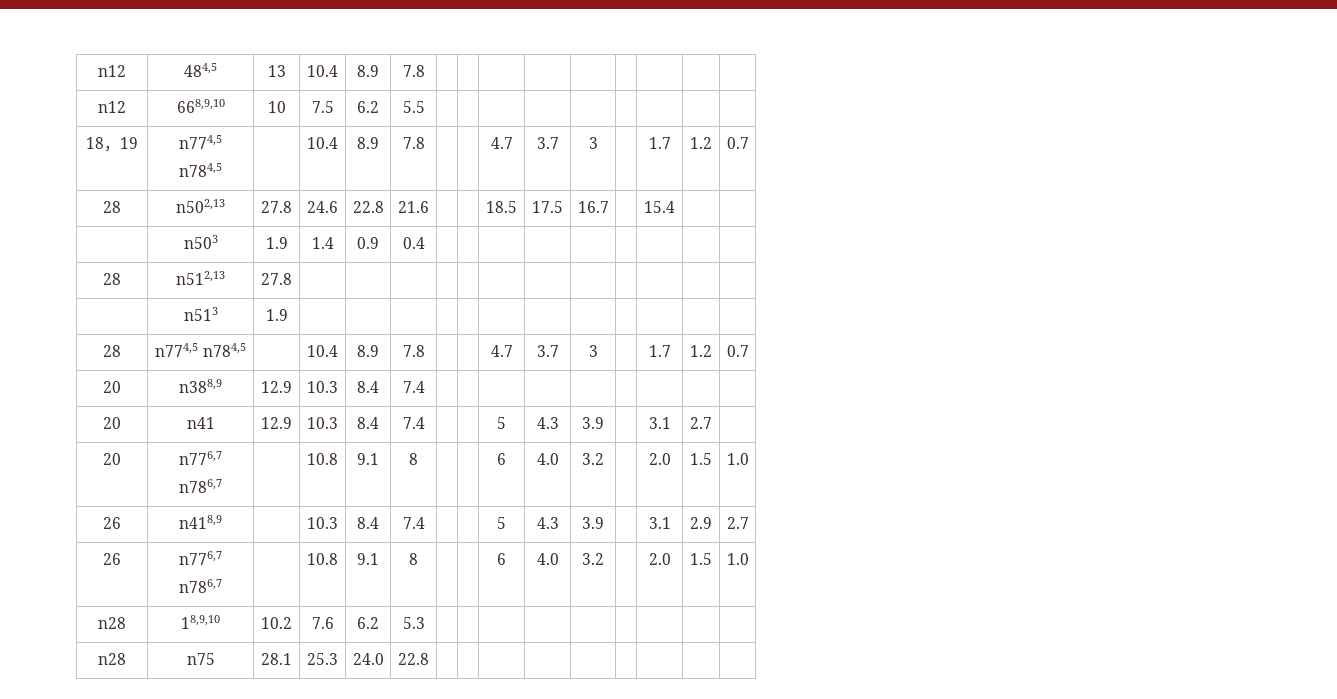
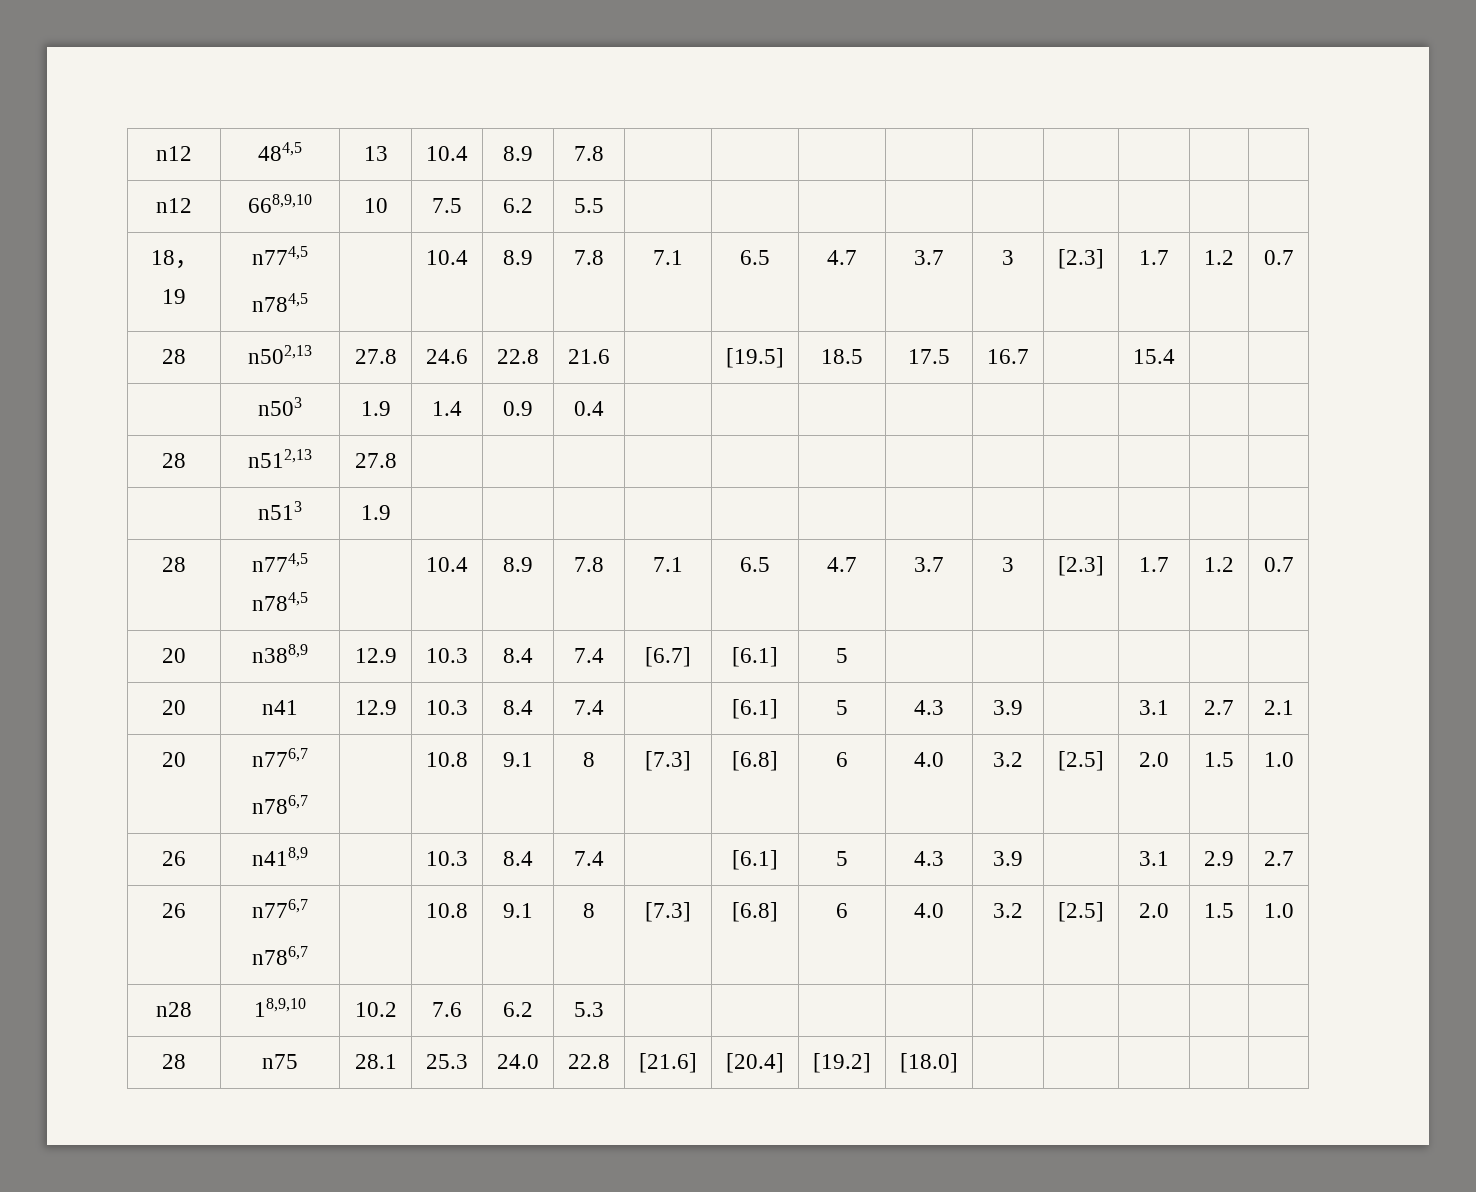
  18，19 | n774,5
- n784,5 | | 10.4 | 8.9 | 7.8 | | | 4.7 | 3.7 | 3 | | 1.7 | 1.2 | 0.7
+ n784,5 | | 10.4 | 8.9 | 7.8 | 7.1 | 6.5 | 4.7 | 3.7 | 3 | [2.3] | 1.7 | 1.2 | 0.7
- 28 | n502,13 | 27.8 | 24.6 | 22.8 | 21.6 | | | 18.5 | 17.5 | 16.7 | | 15.4 | |
+ 28 | n502,13 | 27.8 | 24.6 | 22.8 | 21.6 | | [19.5] | 18.5 | 17.5 | 16.7 | | 15.4 | |
- 28 | n774,5 n784,5 | | 10.4 | 8.9 | 7.8 | | | 4.7 | 3.7 | 3 | | 1.7 | 1.2 | 0.7
+ 28 | n774,5 n784,5 | | 10.4 | 8.9 | 7.8 | 7.1 | 6.5 | 4.7 | 3.7 | 3 | [2.3] | 1.7 | 1.2 | 0.7
- 20 | n388,9 | 12.9 | 10.3 | 8.4 | 7.4 | | | | | | | | |
+ 20 | n388,9 | 12.9 | 10.3 | 8.4 | 7.4 | [6.7] | [6.1] | 5 | | | | | |
- 20 | n41 | 12.9 | 10.3 | 8.4 | 7.4 | | | 5 | 4.3 | 3.9 | | 3.1 | 2.7 |
+ 20 | n41 | 12.9 | 10.3 | 8.4 | 7.4 | | [6.1] | 5 | 4.3 | 3.9 | | 3.1 | 2.7 | 2.1
  20 | n776,7
- n786,7 | | 10.8 | 9.1 | 8 | | | 6 | 4.0 | 3.2 | | 2.0 | 1.5 | 1.0
+ n786,7 | | 10.8 | 9.1 | 8 | [7.3] | [6.8] | 6 | 4.0 | 3.2 | [2.5] | 2.0 | 1.5 | 1.0
- 26 | n418,9 | | 10.3 | 8.4 | 7.4 | | | 5 | 4.3 | 3.9 | | 3.1 | 2.9 | 2.7
+ 26 | n418,9 | | 10.3 | 8.4 | 7.4 | | [6.1] | 5 | 4.3 | 3.9 | | 3.1 | 2.9 | 2.7
  26 | n776,7
- n786,7 | | 10.8 | 9.1 | 8 | | | 6 | 4.0 | 3.2 | | 2.0 | 1.5 | 1.0
+ n786,7 | | 10.8 | 9.1 | 8 | [7.3] | [6.8] | 6 | 4.0 | 3.2 | [2.5] | 2.0 | 1.5 | 1.0
- n28 | n75 | 28.1 | 25.3 | 24.0 | 22.8 | | | | | | | | |
+ 28 | n75 | 28.1 | 25.3 | 24.0 | 22.8 | [21.6] | [20.4] | [19.2] | [18.0] | | | | |

